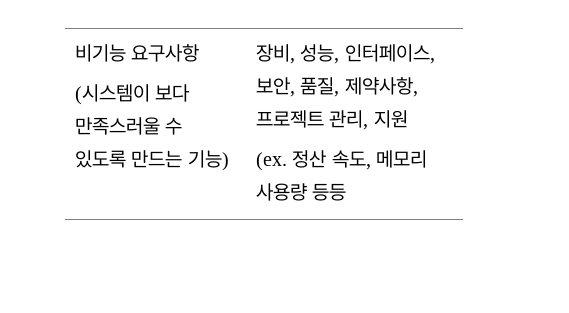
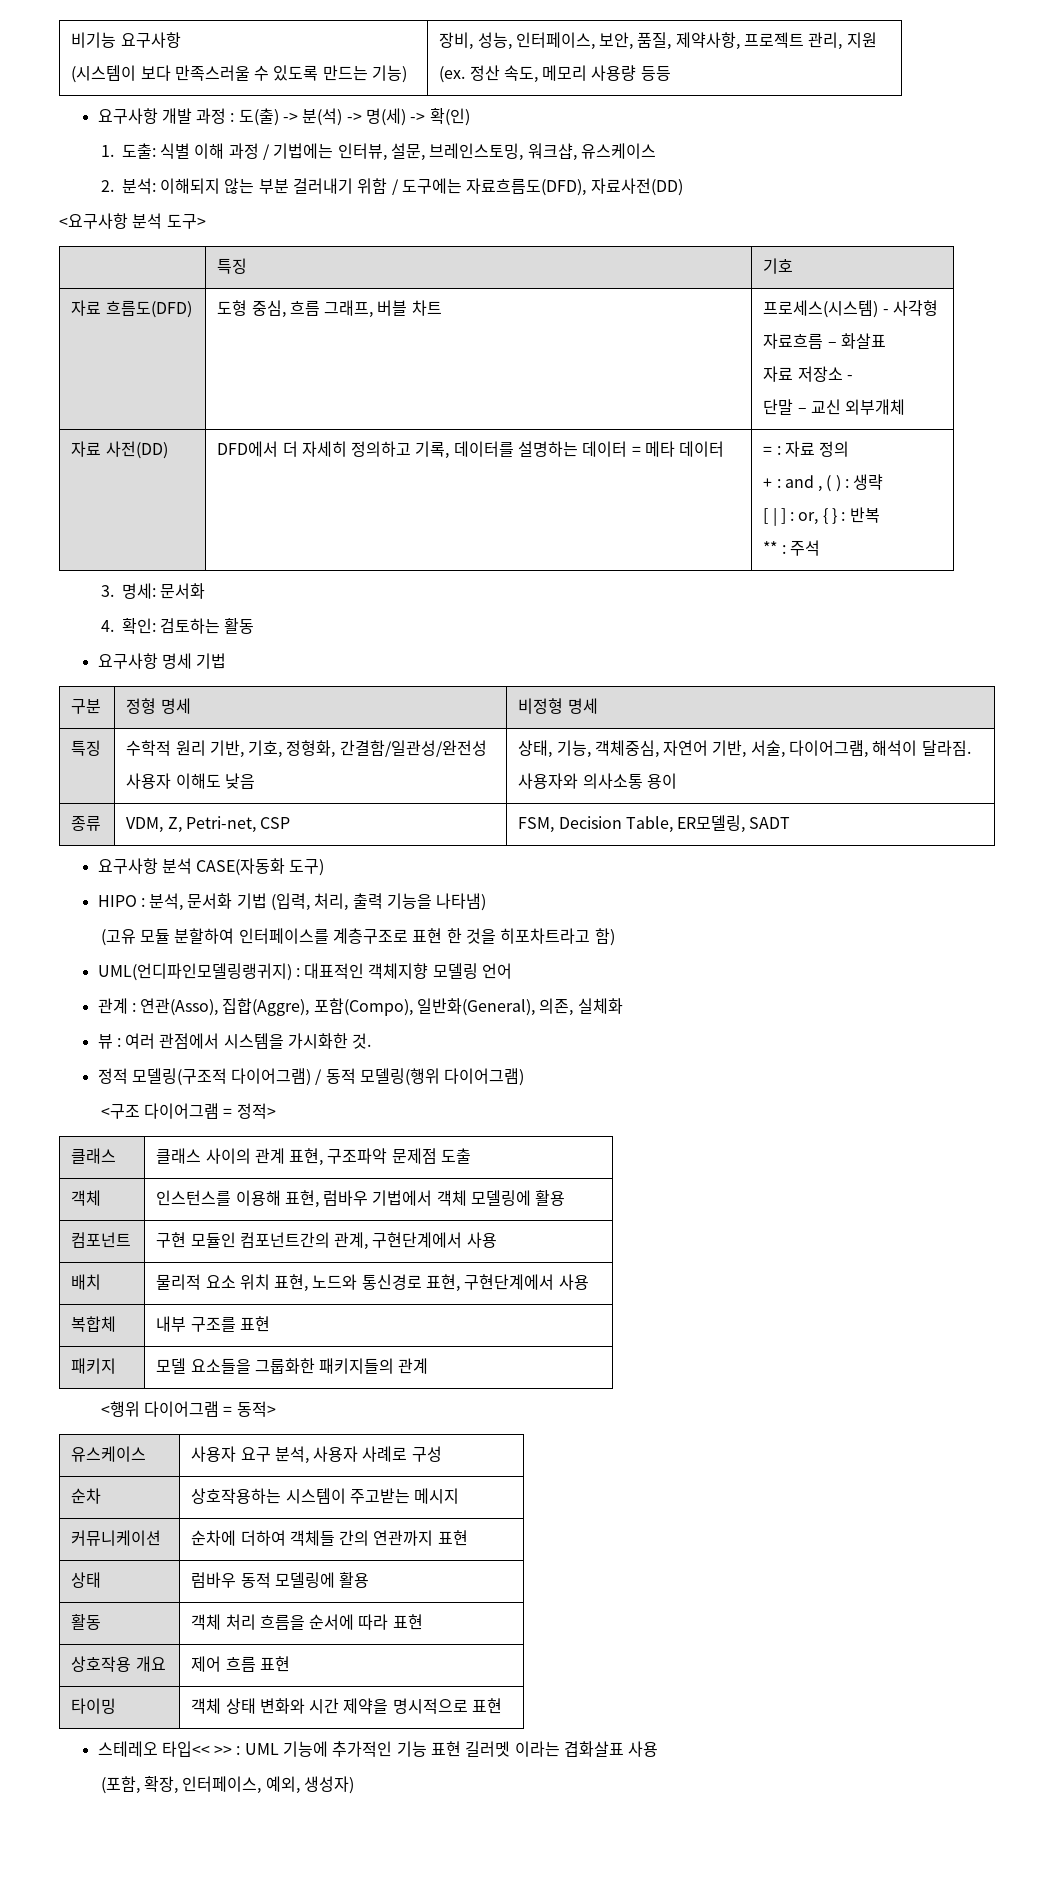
+ 요구사항 개발 과정 : 도(출) -> 분(석) -> 명(세) -> 확(인)
+ 1. 도출: 식별 이해 과정 / 기법에는 인터뷰, 설문, 브레인스토밍, 워크샵, 유스케이스
+ 2. 분석: 이해되지 않는 부분 걸러내기 위함 / 도구에는 자료흐름도(DFD), 자료사전(DD)
+ <요구사항 분석 도구>
+ | 특징 | 기호
+ 자료 흐름도(DFD) | 도형 중심, 흐름 그래프, 버블 차트 | 프로세스(시스템) - 사각형
+ 자료흐름 – 화살표
+ 자료 저장소 -
+ 단말 – 교신 외부개체
+ 자료 사전(DD) | DFD에서 더 자세히 정의하고 기록, 데이터를 설명하는 데이터 = 메타 데이터 | = : 자료 정의
+ + : and , ( ) : 생략
+ [ | ] : or, { } : 반복
+ ** : 주석
+ 3. 명세: 문서화
+ 4. 확인: 검토하는 활동
+ 요구사항 명세 기법
+ 구분 | 정형 명세 | 비정형 명세
+ 특징 | 수학적 원리 기반, 기호, 정형화, 간결함/일관성/완전성
+ 사용자 이해도 낮음 | 상태, 기능, 객체중심, 자연어 기반, 서술, 다이어그램, 해석이 달라짐.
+ 사용자와 의사소통 용이
+ 종류 | VDM, Z, Petri-net, CSP | FSM, Decision Table, ER모델링, SADT
+ 요구사항 분석 CASE(자동화 도구)
+ HIPO : 분석, 문서화 기법 (입력, 처리, 출력 기능을 나타냄)
+ (고유 모듈 분할하여 인터페이스를 계층구조로 표현 한 것을 히포차트라고 함)
+ UML(언디파인모델링랭귀지) : 대표적인 객체지향 모델링 언어
+ 관계 : 연관(Asso), 집합(Aggre), 포함(Compo), 일반화(General), 의존, 실체화
+ 뷰 : 여러 관점에서 시스템을 가시화한 것.
+ 정적 모델링(구조적 다이어그램) / 동적 모델링(행위 다이어그램)
+ <구조 다이어그램 = 정적>
+ 클래스 | 클래스 사이의 관계 표현, 구조파악 문제점 도출
+ 객체 | 인스턴스를 이용해 표현, 럼바우 기법에서 객체 모델링에 활용
+ 컴포넌트 | 구현 모듈인 컴포넌트간의 관계, 구현단계에서 사용
+ 배치 | 물리적 요소 위치 표현, 노드와 통신경로 표현, 구현단계에서 사용
+ 복합체 | 내부 구조를 표현
+ 패키지 | 모델 요소들을 그룹화한 패키지들의 관계
+ <행위 다이어그램 = 동적>
+ 유스케이스 | 사용자 요구 분석, 사용자 사례로 구성
+ 순차 | 상호작용하는 시스템이 주고받는 메시지
+ 커뮤니케이션 | 순차에 더하여 객체들 간의 연관까지 표현
+ 상태 | 럼바우 동적 모델링에 활용
+ 활동 | 객체 처리 흐름을 순서에 따라 표현
+ 상호작용 개요 | 제어 흐름 표현
+ 타이밍 | 객체 상태 변화와 시간 제약을 명시적으로 표현
+ 스테레오 타입<< >> : UML 기능에 추가적인 기능 표현 길러멧 이라는 겹화살표 사용
+ (포함, 확장, 인터페이스, 예외, 생성자)

